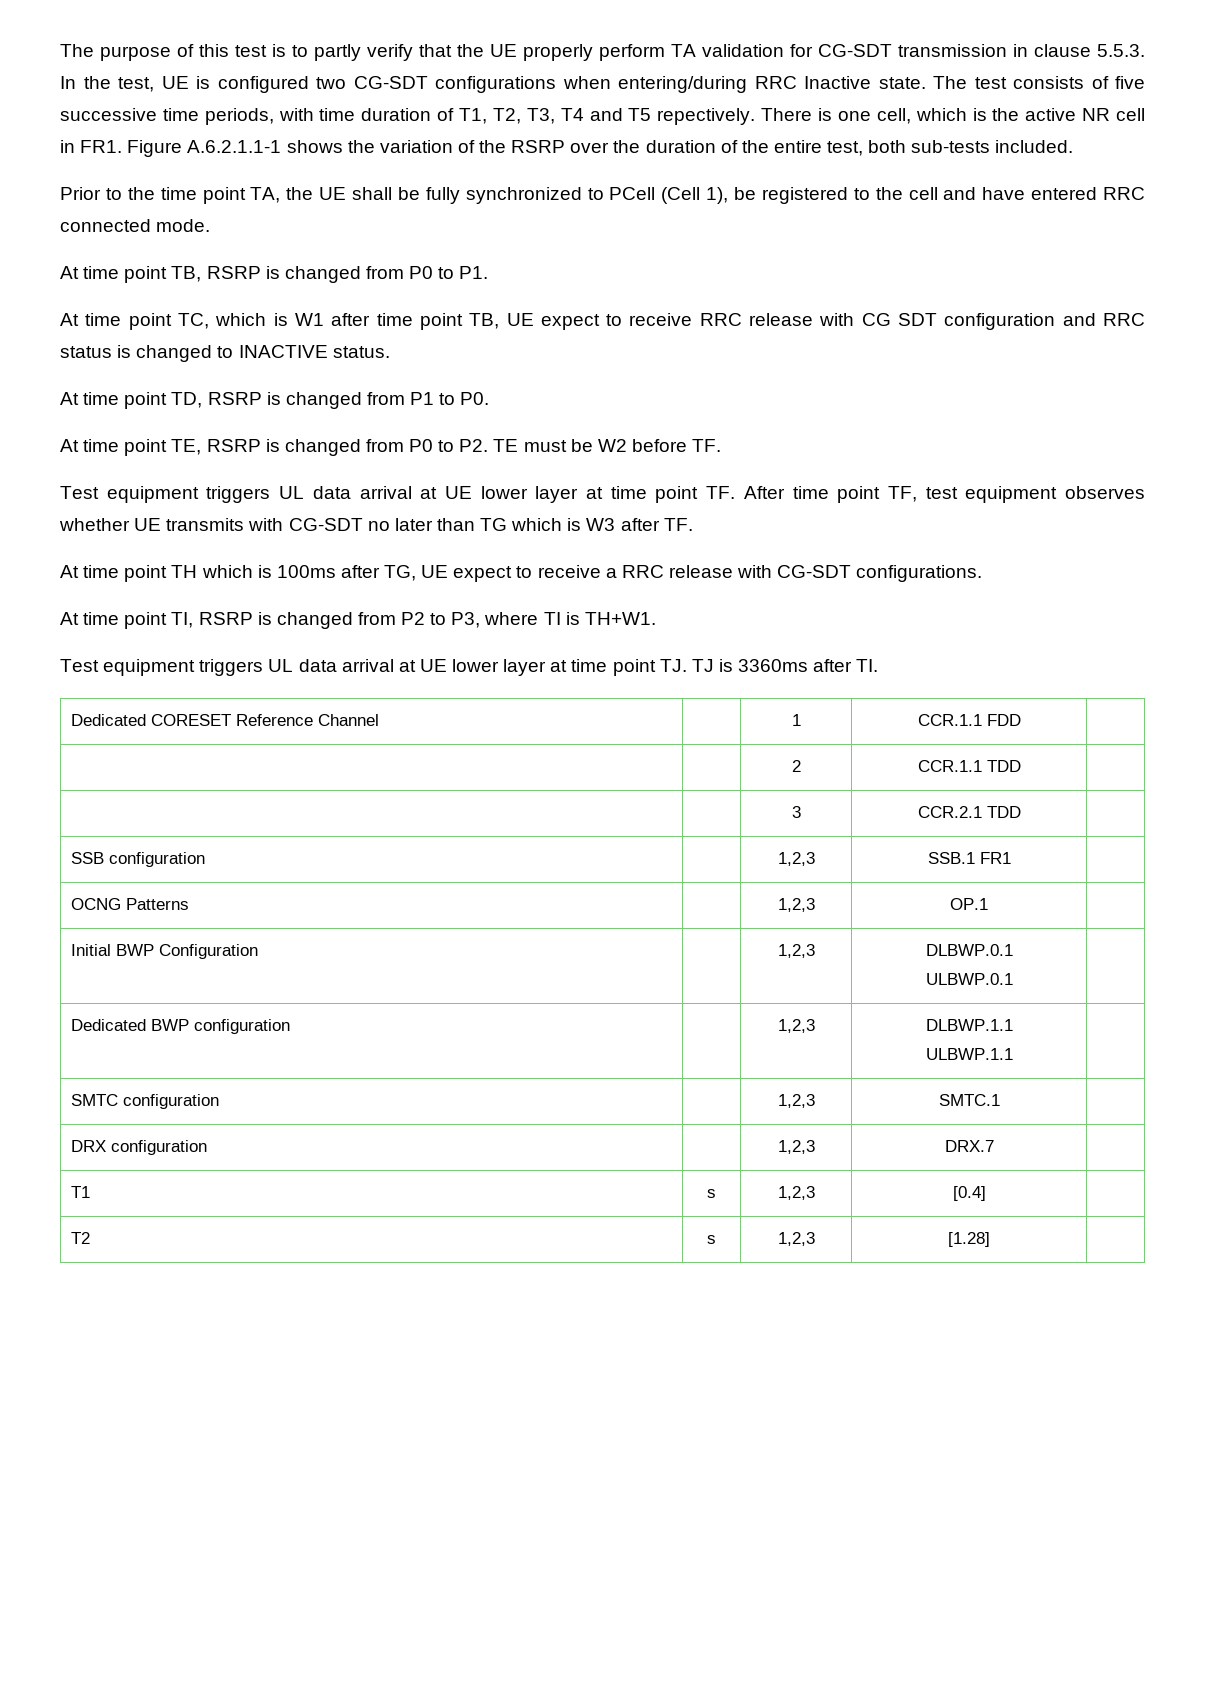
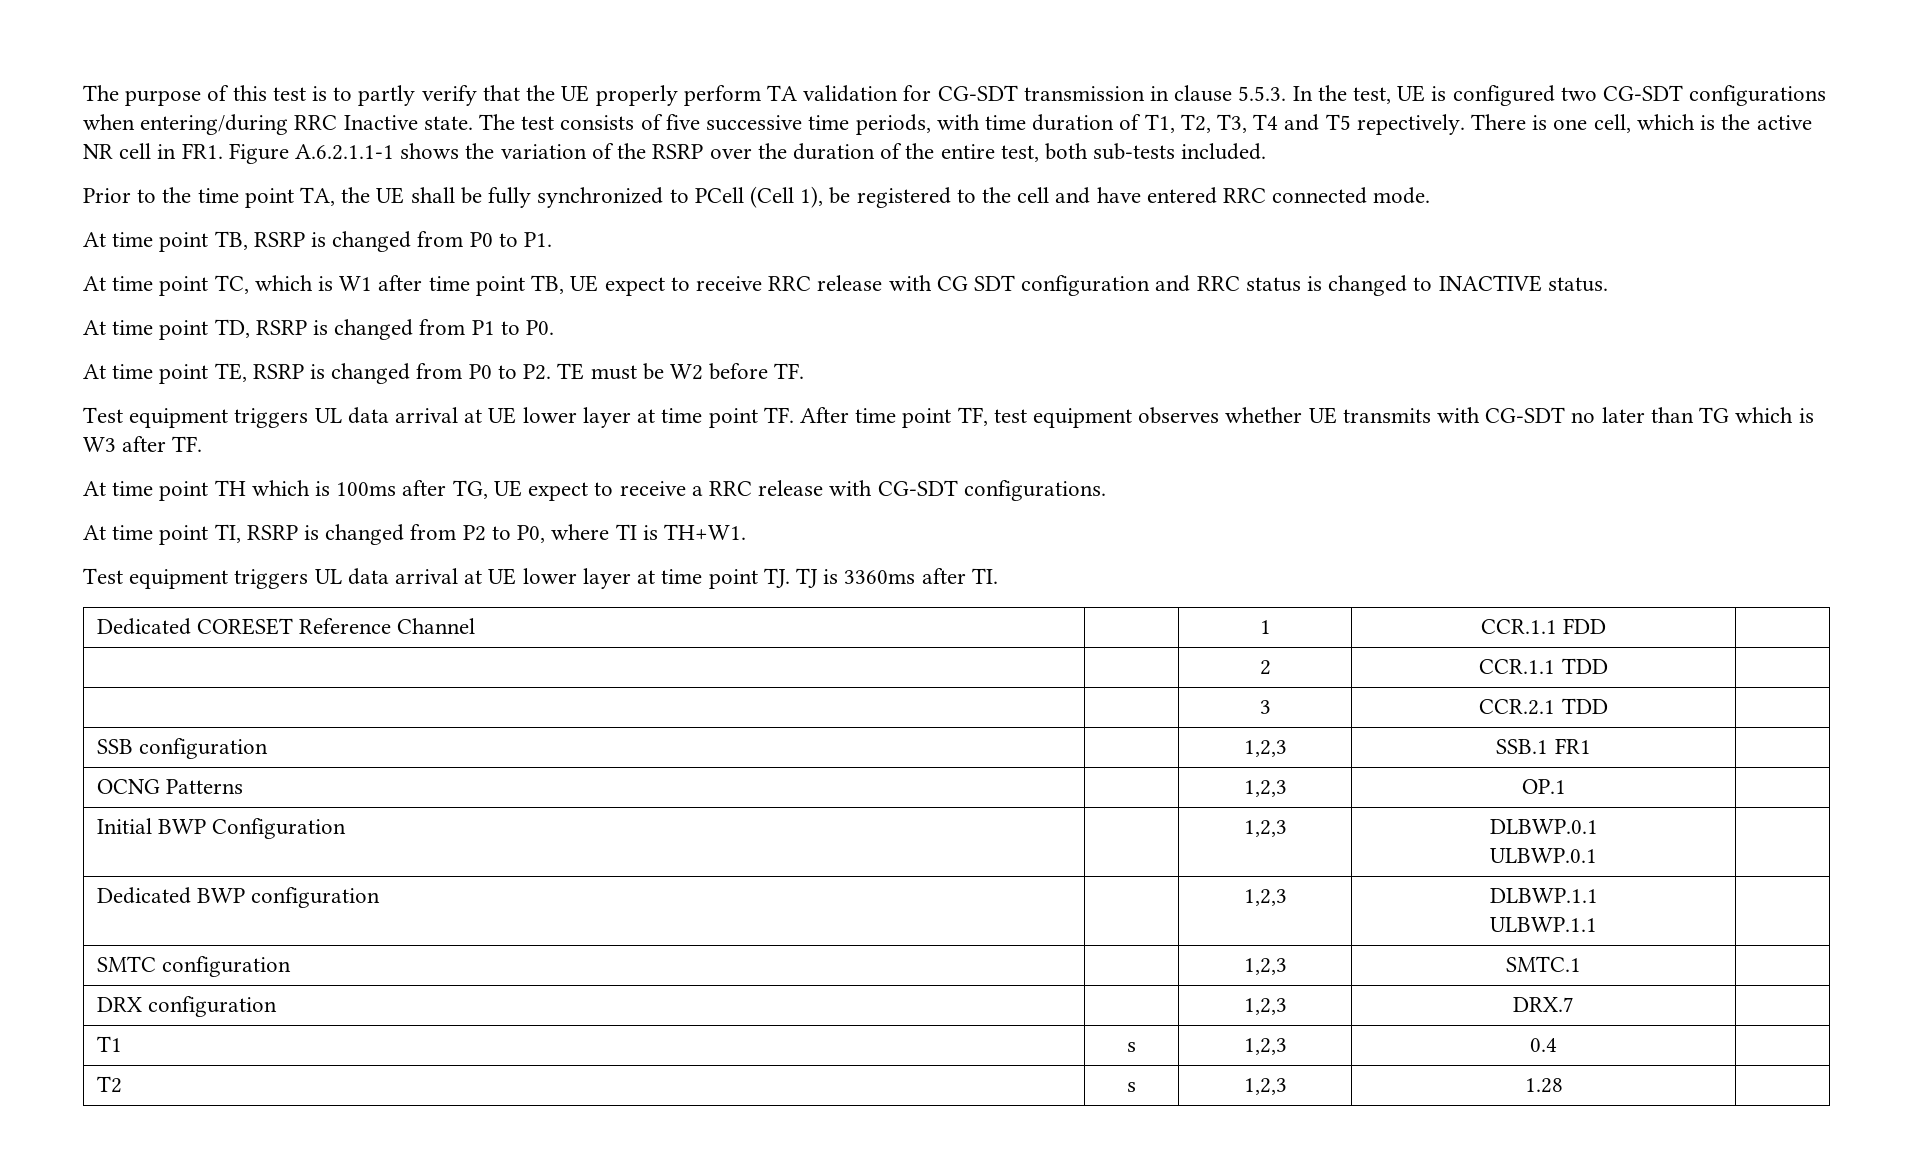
- At time point TI, RSRP is changed from P2 to P3, where TI is TH+W1.
+ At time point TI, RSRP is changed from P2 to P0, where TI is TH+W1.
- T1 | s | 1,2,3 | [0.4] |
+ T1 | s | 1,2,3 | 0.4 |
- T2 | s | 1,2,3 | [1.28] |
+ T2 | s | 1,2,3 | 1.28 |

